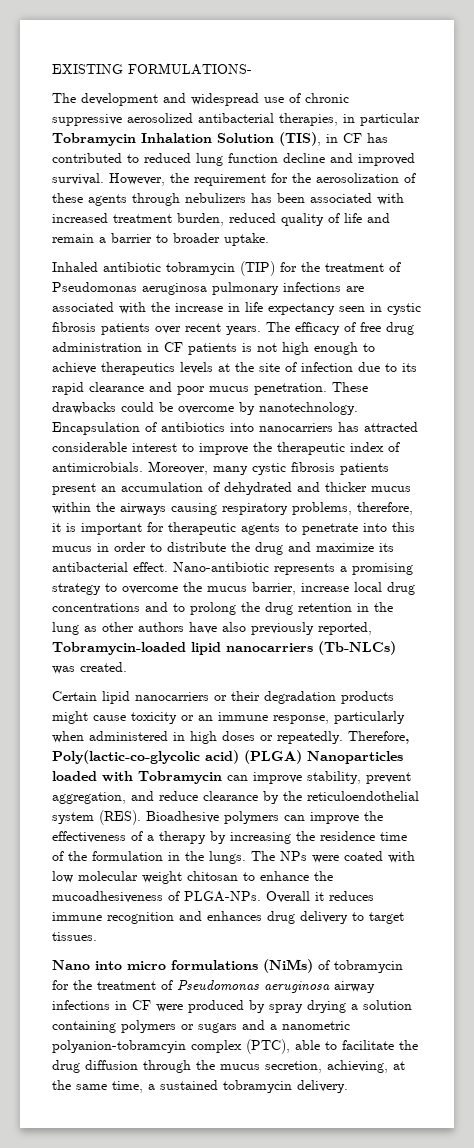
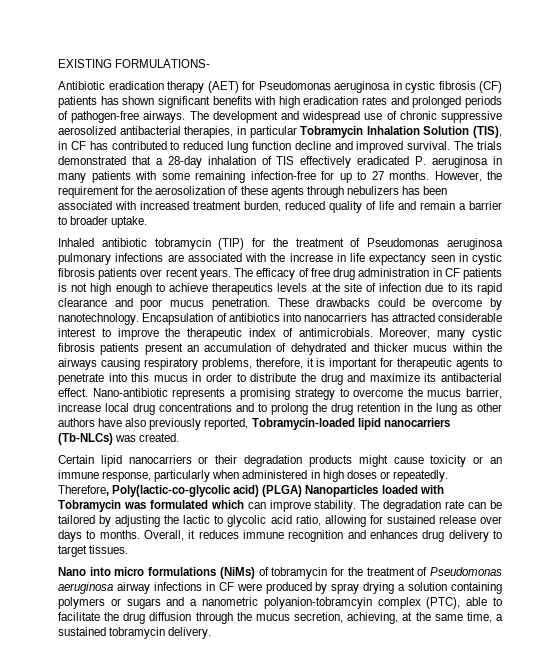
+ Antibiotic eradication therapy (AET) for Pseudomonas aeruginosa in cystic fibrosis (CF) patients has shown significant benefits with high eradication rates and prolonged periods of pathogen-free airways.
+ The trials demonstrated that a 28-day inhalation of TIS effectively eradicated P. aeruginosa in many patients with some remaining infection-free for up to 27 months.
- Therefore, Poly(lactic-co-glycolic acid) (PLGA) Nanoparticles loaded with Tobramycin can improve stability, prevent aggregation, and reduce clearance by the reticuloendothelial system (RES). Bioadhesive polymers can improve the effectiveness of a therapy by increasing the residence time of the formulation in the lungs. The NPs were coated with low molecular weight chitosan to enhance the mucoadhesiveness of PLGA-NPs. Overall it reduces immune recognition and enhances drug delivery to target tissues.
+ Therefore, Poly(lactic-co-glycolic acid) (PLGA) Nanoparticles loaded with Tobramycin was formulated which can improve stability. The degradation rate can be tailored by adjusting the lactic to glycolic acid ratio, allowing for sustained release over days to months. Overall, it reduces immune recognition and enhances drug delivery to target tissues.

